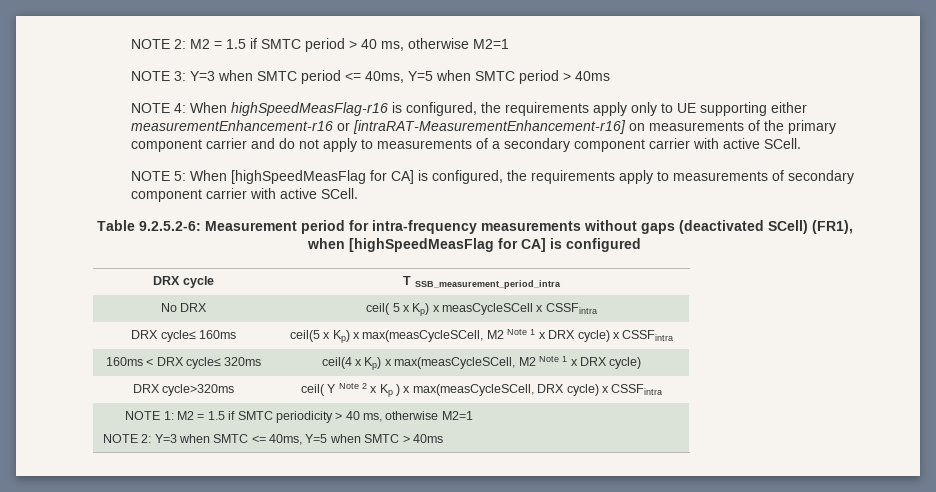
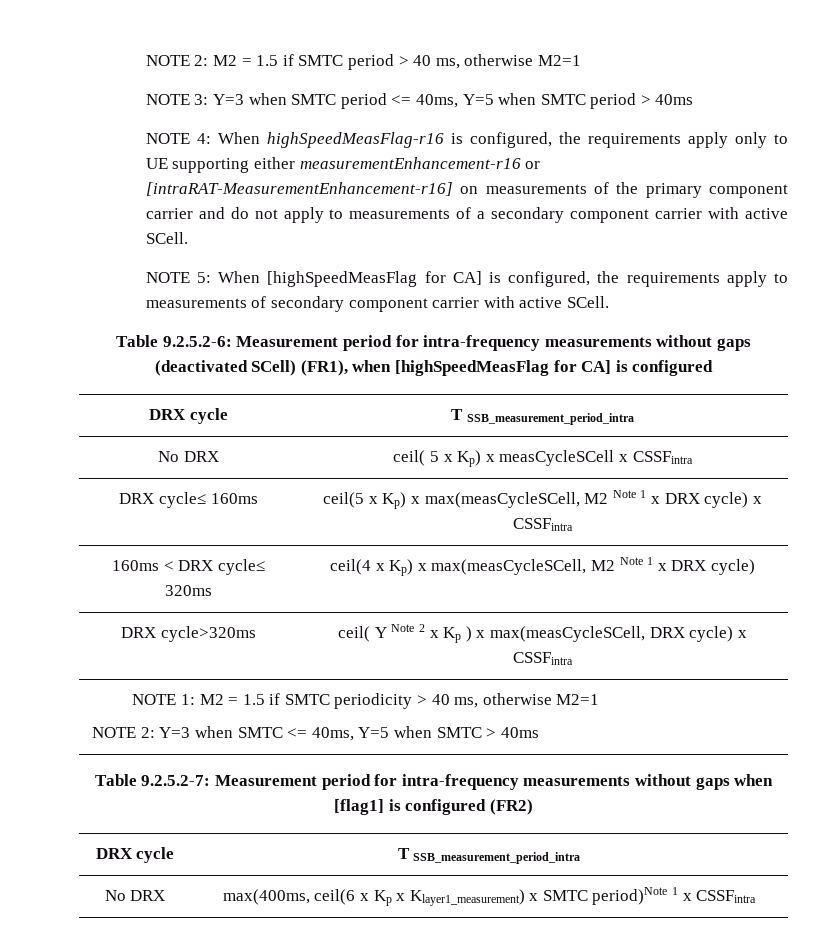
+ Table 9.2.5.2-7: Measurement period for intra-frequency measurements without gaps when [flag1] is configured (FR2)
+ DRX cycle | T SSB_measurement_period_intra
+ No DRX | max(400ms, ceil(6 x Kp x Klayer1_measurement) x SMTC period)Note 1 x CSSFintra

